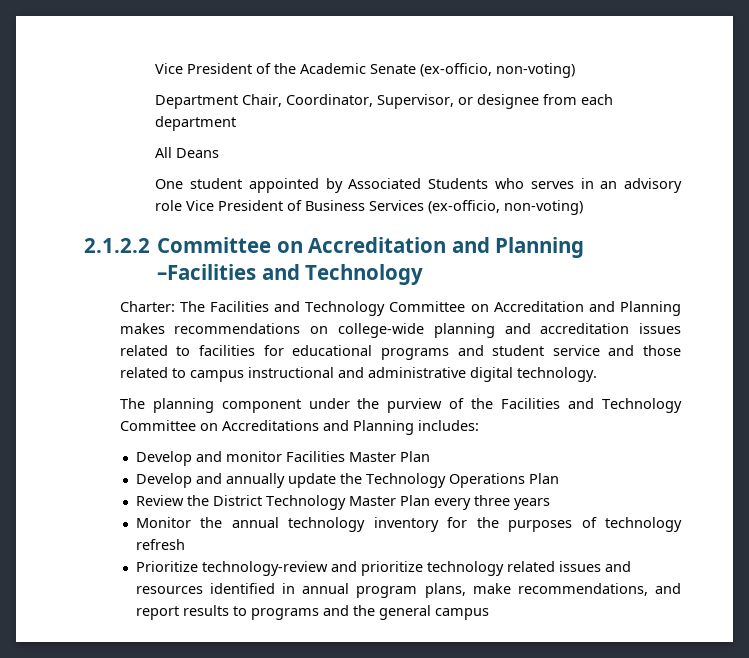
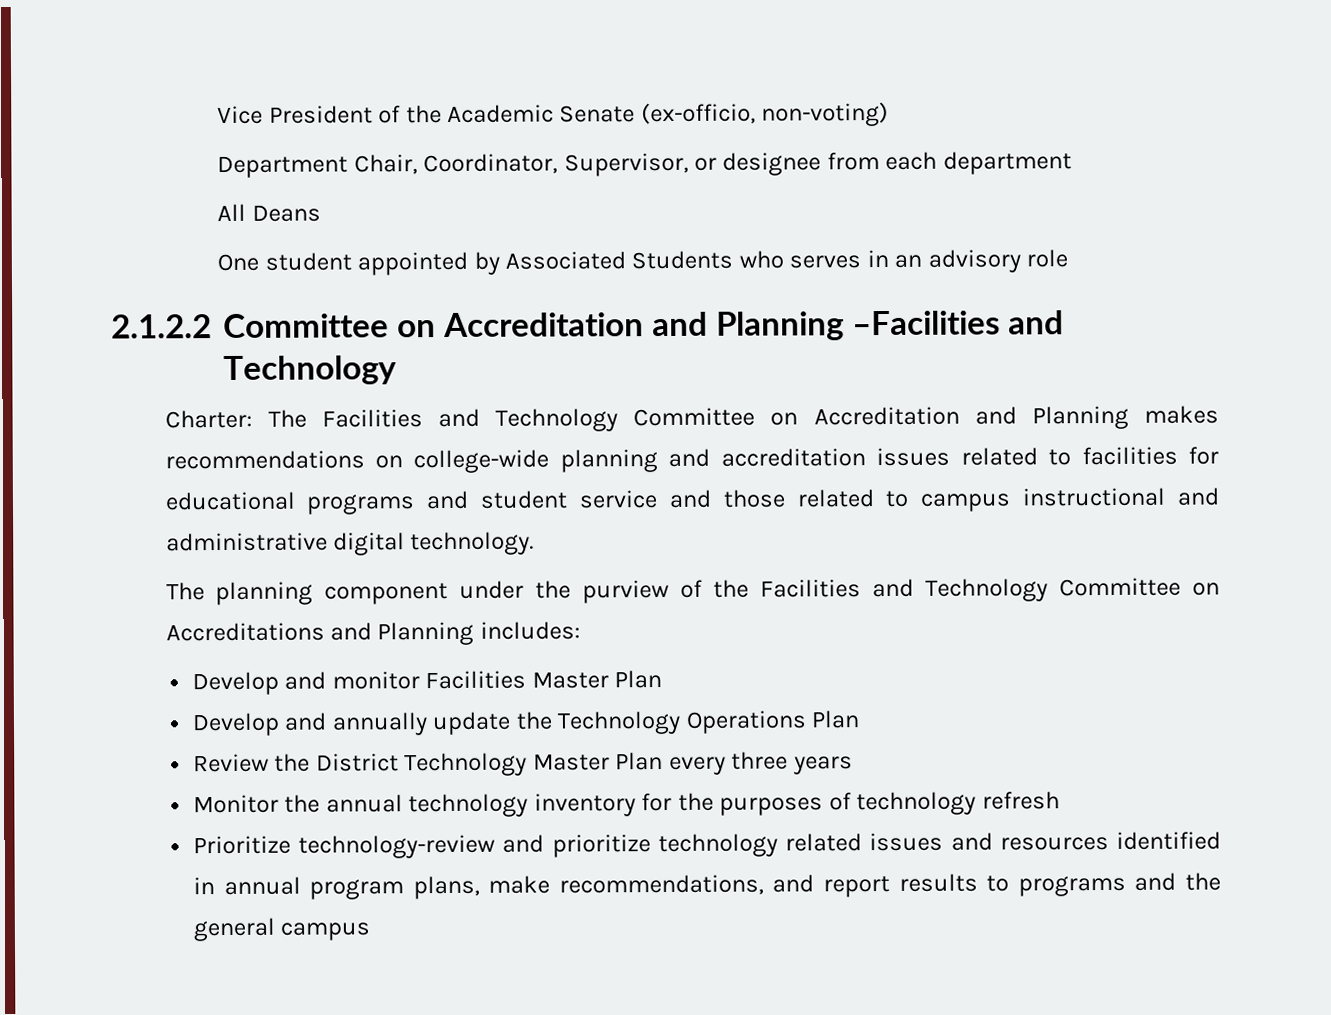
- One student appointed by Associated Students who serves in an advisory role Vice President of Business Services (ex-officio, non-voting)
+ One student appointed by Associated Students who serves in an advisory role

